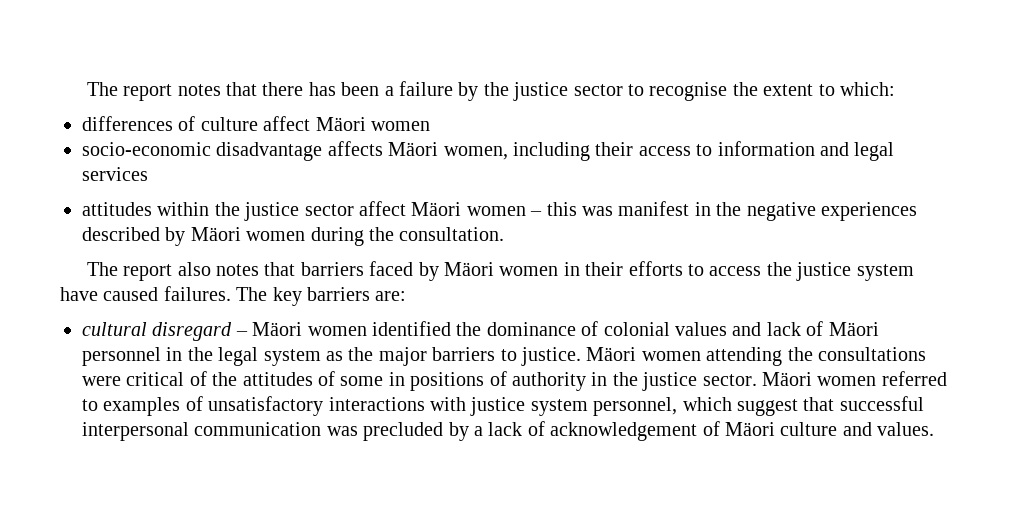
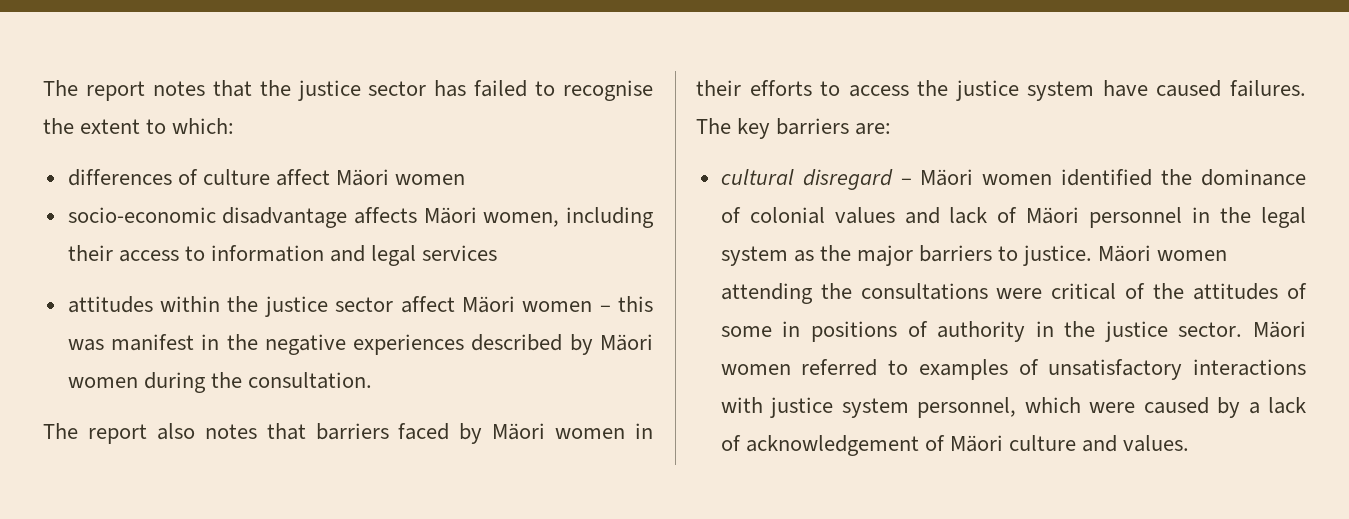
- The report notes that there has been a failure by the justice sector to recognise the extent to which:
+ The report notes that the justice sector has failed to recognise the extent to which:
- Mäori women referred to examples of unsatisfactory interactions with justice system personnel, which suggest that successful interpersonal communication was precluded by a lack of acknowledgement of Mäori culture and values.
+ Mäori women referred to examples of unsatisfactory interactions with justice system personnel, which were caused by a lack of acknowledgement of Mäori culture and values.

